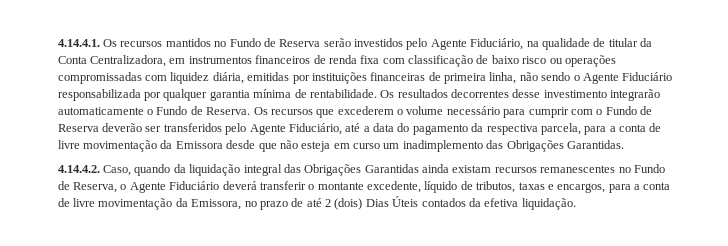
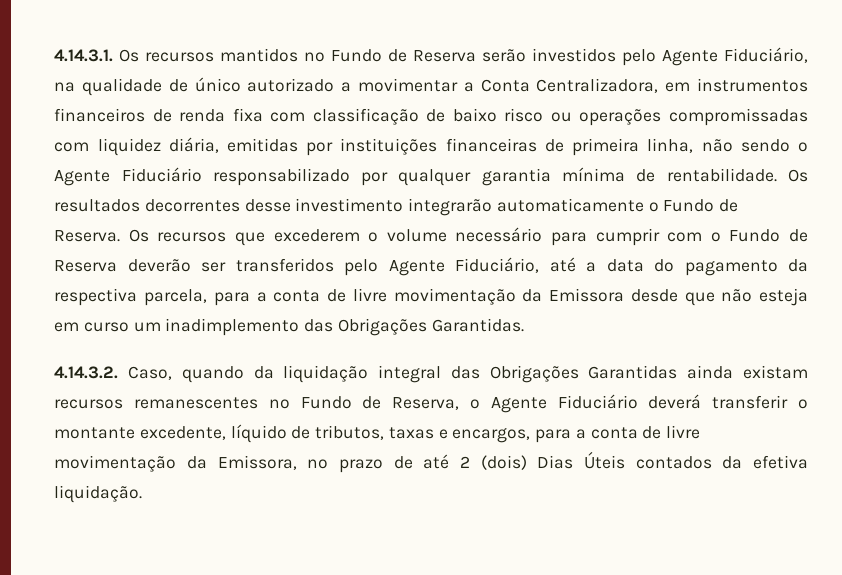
- 4.14.4.1. Os recursos mantidos no Fundo de Reserva serão investidos pelo Agente Fiduciário, na qualidade de titular da Conta Centralizadora, em instrumentos financeiros de renda fixa com classificação de baixo risco ou operações compromissadas com liquidez diária, emitidas por instituições financeiras de primeira linha, não sendo o Agente Fiduciário responsabilizada por qualquer garantia mínima de rentabilidade.
+ 4.14.3.1. Os recursos mantidos no Fundo de Reserva serão investidos pelo Agente Fiduciário, na qualidade de único autorizado a movimentar a Conta Centralizadora, em instrumentos financeiros de renda fixa com classificação de baixo risco ou operações compromissadas com liquidez diária, emitidas por instituições financeiras de primeira linha, não sendo o Agente Fiduciário responsabilizado por qualquer garantia mínima de rentabilidade.
- 4.14.4.2. Caso, quando da liquidação integral das Obrigações Garantidas ainda existam recursos remanescentes no Fundo de Reserva, o Agente Fiduciário deverá transferir o montante excedente, líquido de tributos, taxas e encargos, para a conta de livre movimentação da Emissora, no prazo de até 2 (dois) Dias Úteis contados da efetiva liquidação.
+ 4.14.3.2. Caso, quando da liquidação integral das Obrigações Garantidas ainda existam recursos remanescentes no Fundo de Reserva, o Agente Fiduciário deverá transferir o montante excedente, líquido de tributos, taxas e encargos, para a conta de livre movimentação da Emissora, no prazo de até 2 (dois) Dias Úteis contados da efetiva liquidação.

